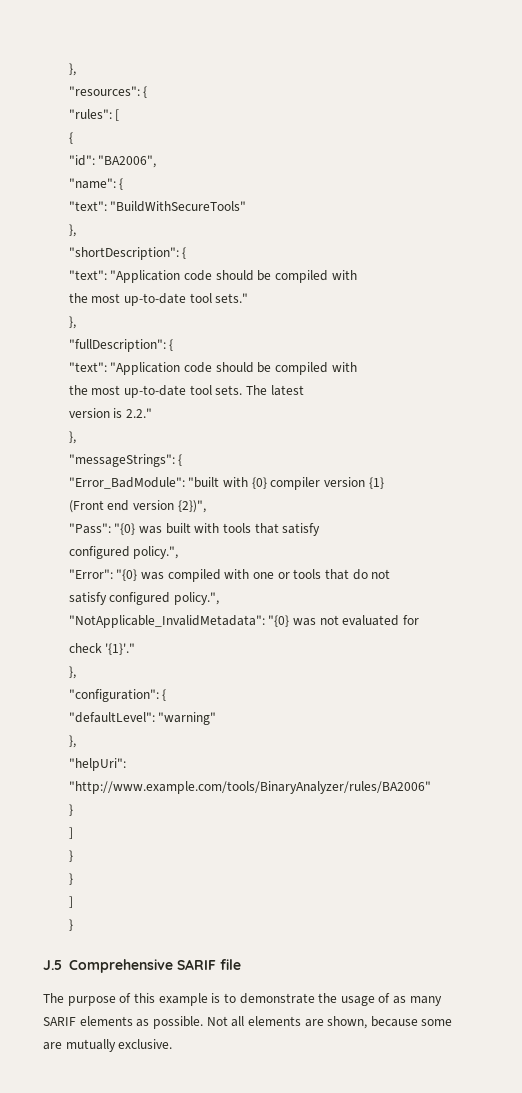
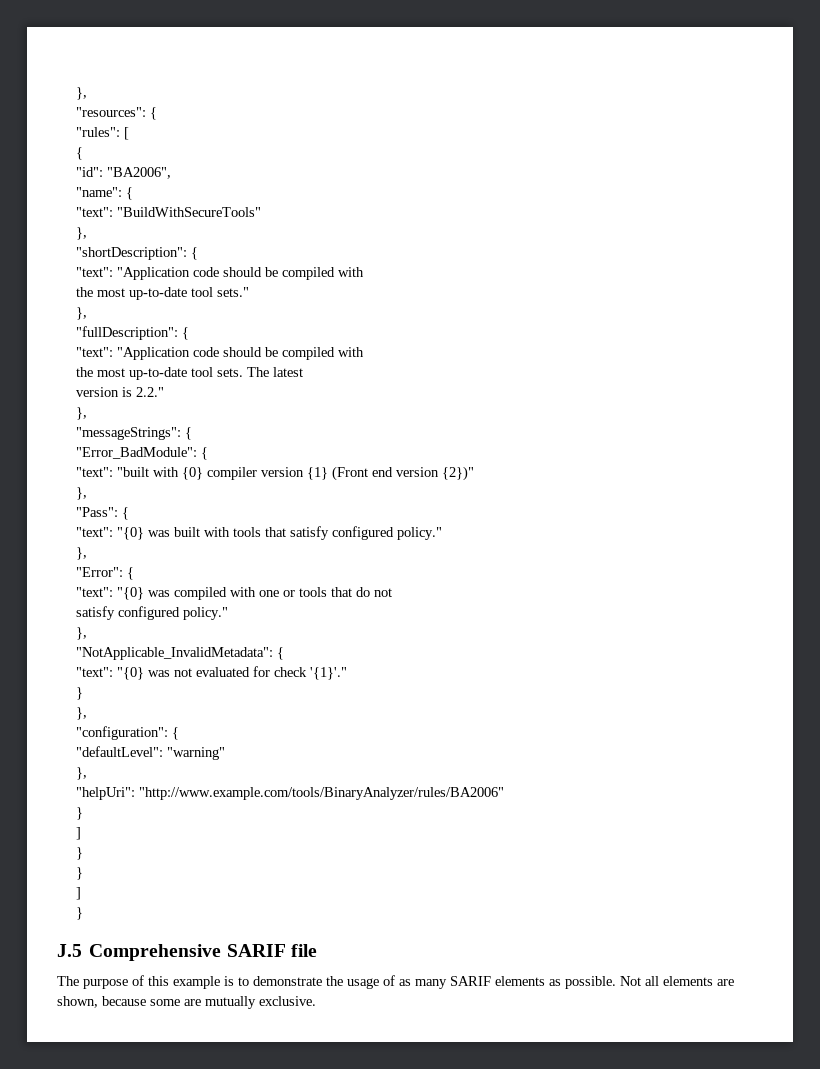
- "Error_BadModule": "built with {0} compiler version {1}
- (Front end version {2})",
+ "Error_BadModule": {
+ "text": "built with {0} compiler version {1} (Front end version {2})"
+ },
- "Pass": "{0} was built with tools that satisfy
- configured policy.",
+ "Pass": {
+ "text": "{0} was built with tools that satisfy configured policy."
+ },
- "Error": "{0} was compiled with one or tools that do not
- satisfy configured policy.",
+ "Error": {
+ "text": "{0} was compiled with one or tools that do not
+ satisfy configured policy."
+ },
- "NotApplicable_InvalidMetadata": "{0} was not evaluated for
- check '{1}'."
+ "NotApplicable_InvalidMetadata": {
+ "text": "{0} was not evaluated for check '{1}'."
+ }

